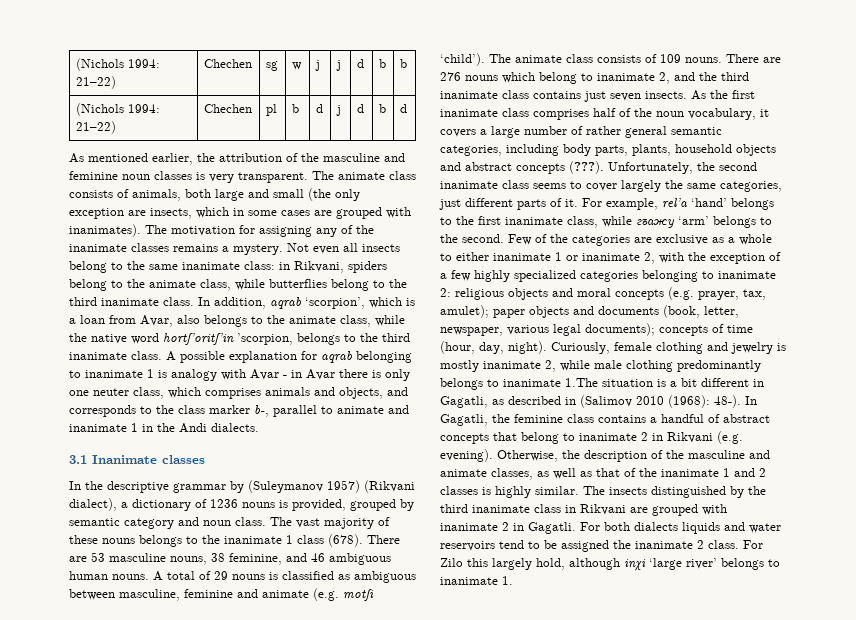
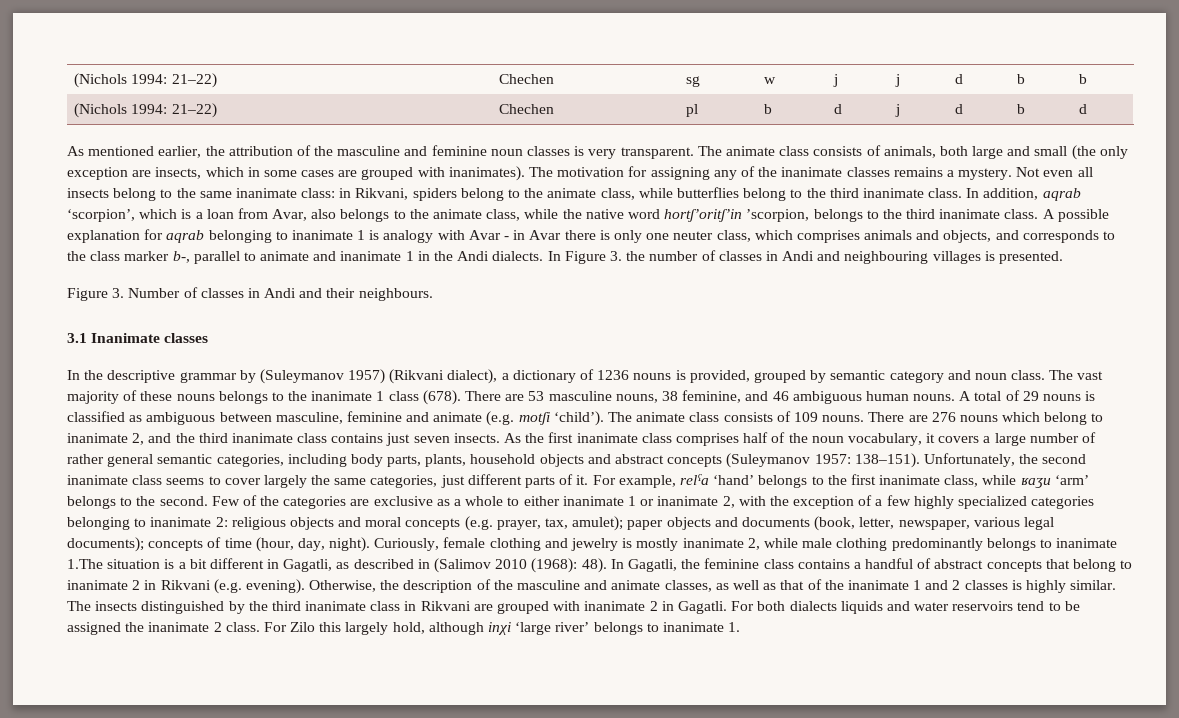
+ In Figure 3. the number of classes in Andi and neighbouring villages is presented.
+ Figure 3. Number of classes in Andi and their neighbours.
- As the first inanimate class comprises half of the noun vocabulary, it covers a large number of rather general semantic categories, including body parts, plants, household objects and abstract concepts (???).
+ As the first inanimate class comprises half of the noun vocabulary, it covers a large number of rather general semantic categories, including body parts, plants, household objects and abstract concepts (Suleymanov 1957: 138–151).
- For example, rel’a ‘hand’ belongs to the first inanimate class, while гъажу ‘arm’ belongs to the second.
+ For example, relˤa ‘hand’ belongs to the first inanimate class, while ʁaʒu ‘arm’ belongs to the second.
- Curiously, female clothing and jewelry is mostly inanimate 2, while male clothing predominantly belongs to inanimate 1.The situation is a bit different in Gagatli, as described in (Salimov 2010 (1968): 48-).
+ Curiously, female clothing and jewelry is mostly inanimate 2, while male clothing predominantly belongs to inanimate 1.The situation is a bit different in Gagatli, as described in (Salimov 2010 (1968): 48).

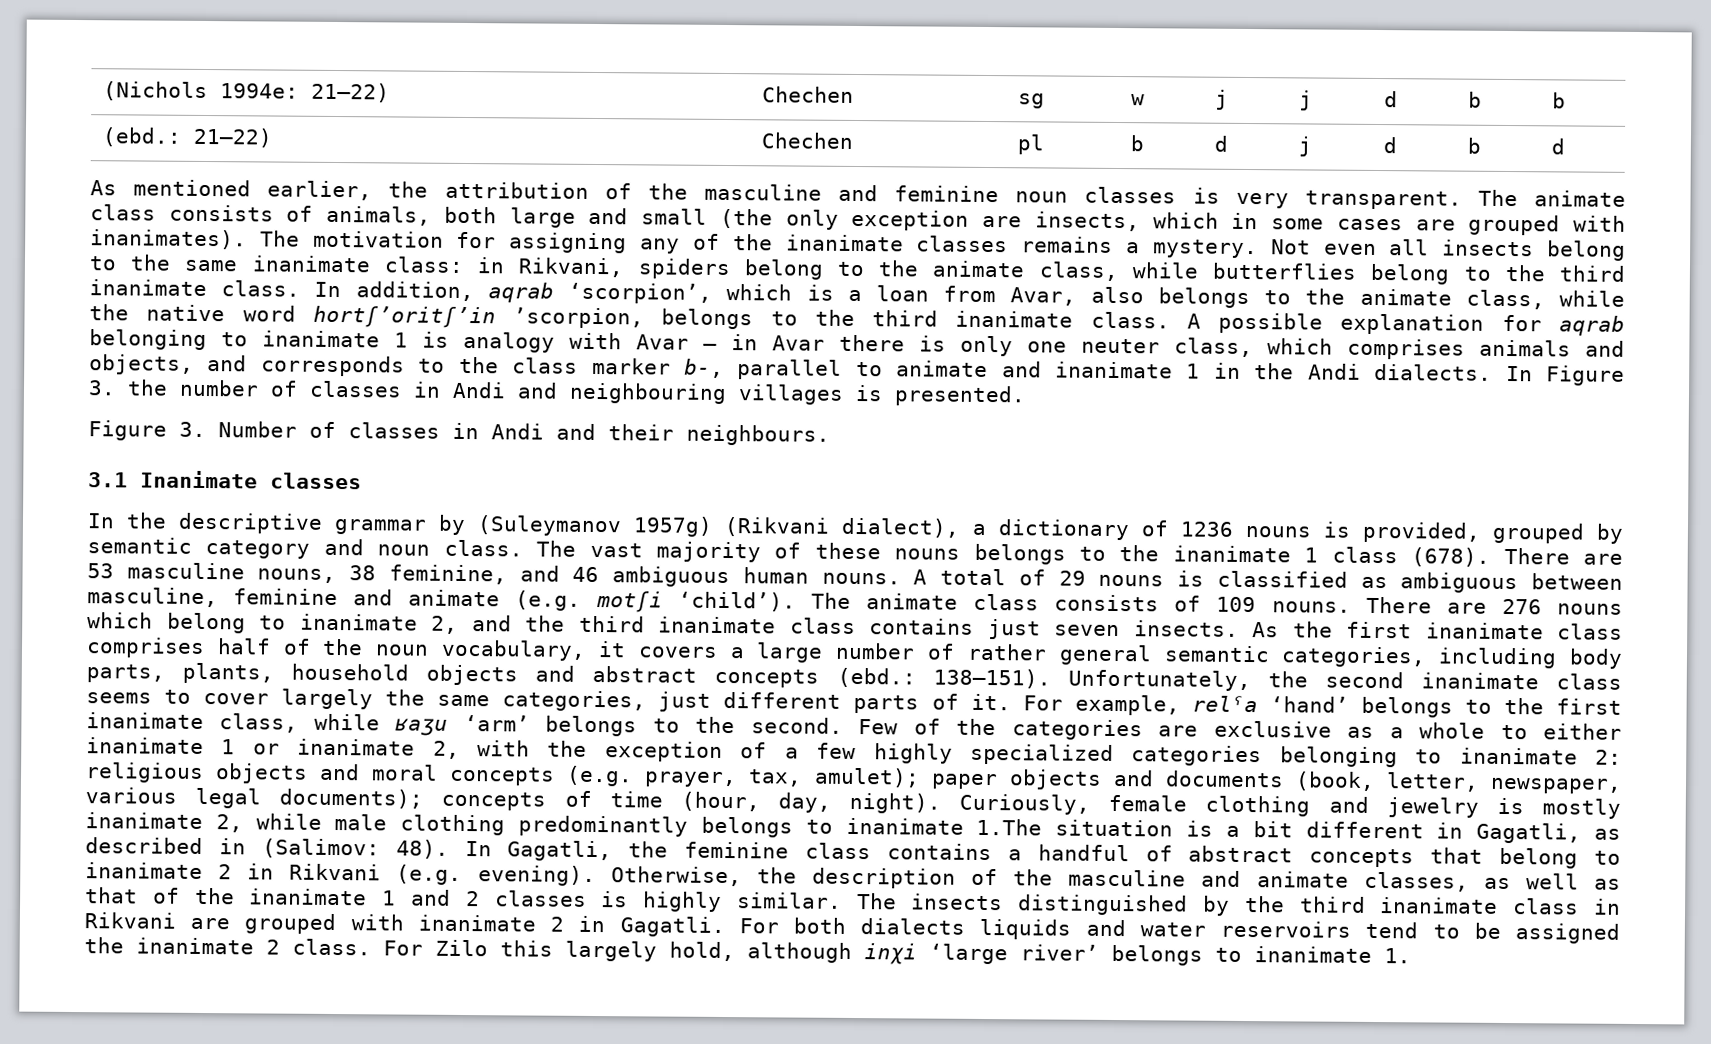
- (Nichols 1994: 21–22) | Chechen | sg | w | j | j | d | b | b
+ (Nichols 1994e: 21–22) | Chechen | sg | w | j | j | d | b | b
- (Nichols 1994: 21–22) | Chechen | pl | b | d | j | d | b | d
+ (ebd.: 21–22) | Chechen | pl | b | d | j | d | b | d
- A possible explanation for aqrab belonging to inanimate 1 is analogy with Avar - in Avar there is only one neuter class, which comprises animals and objects, and corresponds to the class marker b-, parallel to animate and inanimate 1 in the Andi dialects.
+ A possible explanation for aqrab belonging to inanimate 1 is analogy with Avar — in Avar there is only one neuter class, which comprises animals and objects, and corresponds to the class marker b-, parallel to animate and inanimate 1 in the Andi dialects.
- In the descriptive grammar by (Suleymanov 1957) (Rikvani dialect), a dictionary of 1236 nouns is provided, grouped by semantic category and noun class.
+ In the descriptive grammar by (Suleymanov 1957g) (Rikvani dialect), a dictionary of 1236 nouns is provided, grouped by semantic category and noun class.
- As the first inanimate class comprises half of the noun vocabulary, it covers a large number of rather general semantic categories, including body parts, plants, household objects and abstract concepts (Suleymanov 1957: 138–151).
+ As the first inanimate class comprises half of the noun vocabulary, it covers a large number of rather general semantic categories, including body parts, plants, household objects and abstract concepts (ebd.: 138–151).
- Curiously, female clothing and jewelry is mostly inanimate 2, while male clothing predominantly belongs to inanimate 1.The situation is a bit different in Gagatli, as described in (Salimov 2010 (1968): 48).
+ Curiously, female clothing and jewelry is mostly inanimate 2, while male clothing predominantly belongs to inanimate 1.The situation is a bit different in Gagatli, as described in (Salimov: 48).

